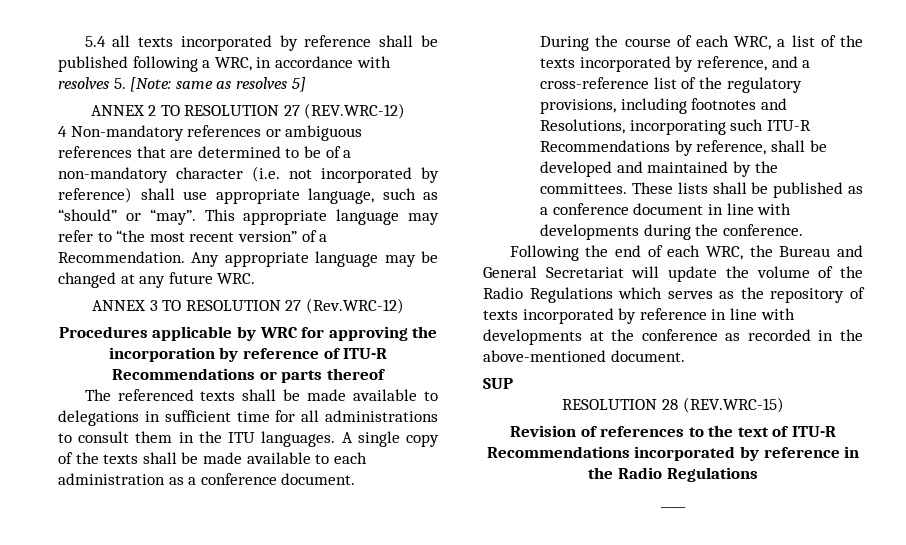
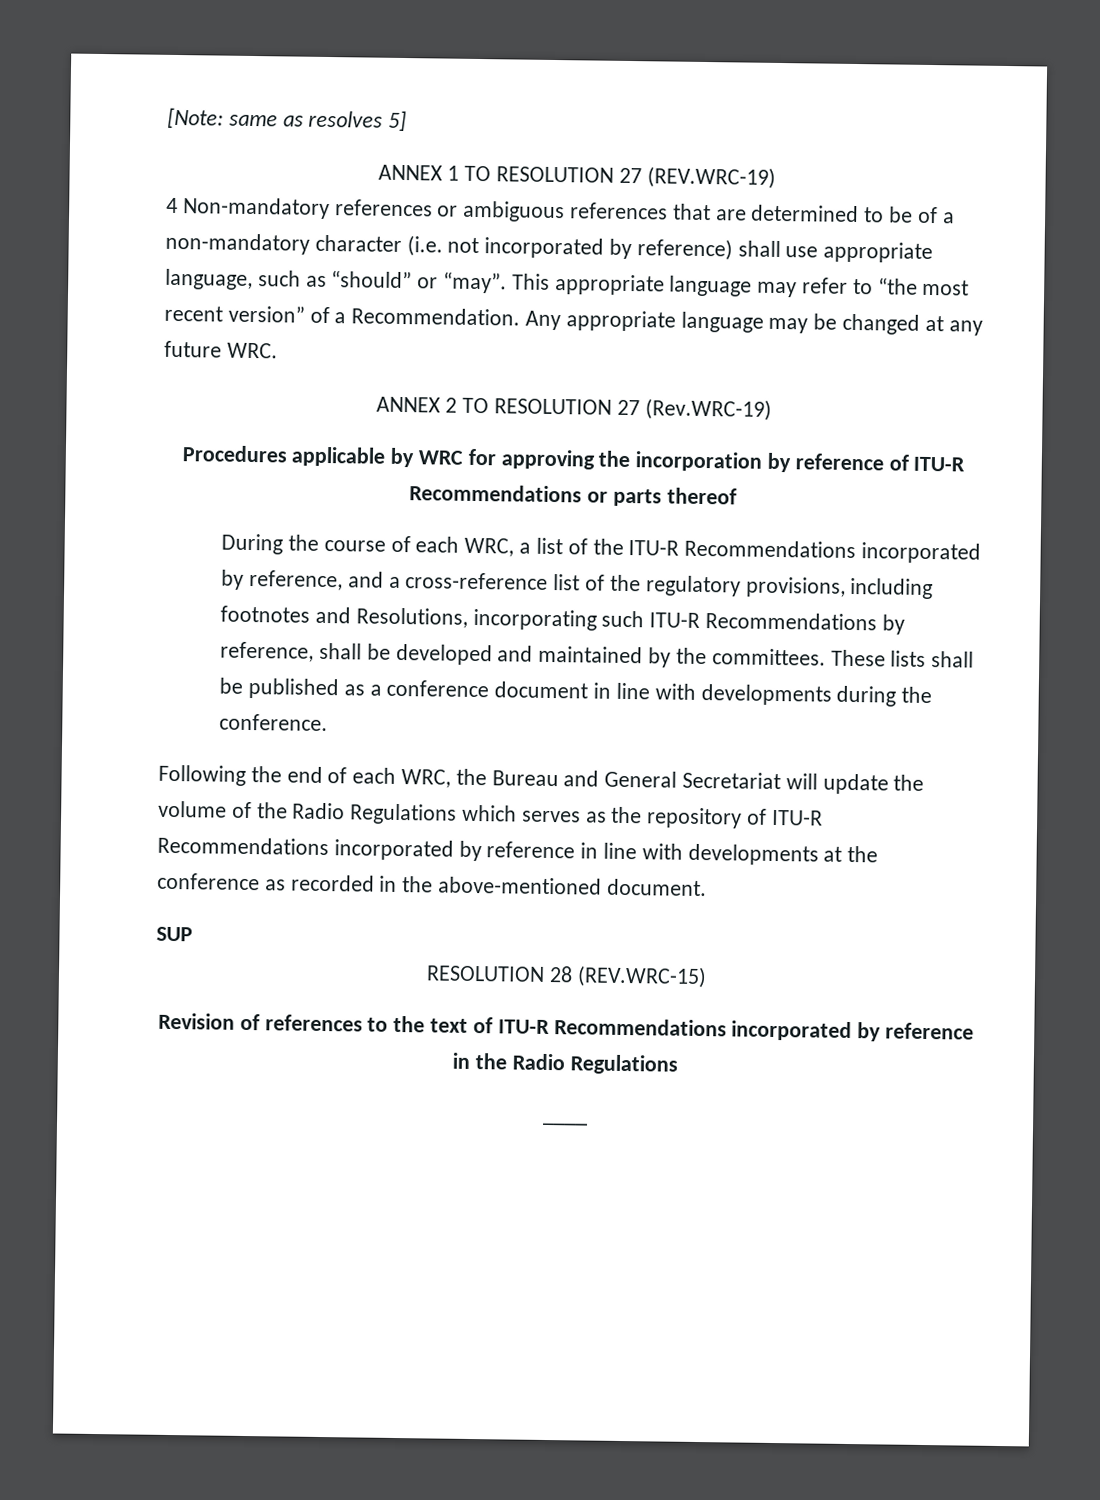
- 5.4 all texts incorporated by reference shall be published following a WRC, in accordance with resolves 5. [Note: same as resolves 5]
+ [Note: same as resolves 5]
- ANNEX 2 TO RESOLUTION 27 (REV.WRC-12)
+ ANNEX 1 TO RESOLUTION 27 (REV.WRC-19)
- ANNEX 3 TO RESOLUTION 27 (Rev.WRC-12)
+ ANNEX 2 TO RESOLUTION 27 (Rev.WRC-19)
- The referenced texts shall be made available to delegations in sufficient time for all administrations to consult them in the ITU languages. A single copy of the texts shall be made available to each administration as a conference document.
- During the course of each WRC, a list of the texts incorporated by reference, and a cross-reference list of the regulatory provisions, including footnotes and Resolutions, incorporating such ITU-R Recommendations by reference, shall be developed and maintained by the committees.
+ During the course of each WRC, a list of the ITU-R Recommendations incorporated by reference, and a cross-reference list of the regulatory provisions, including footnotes and Resolutions, incorporating such ITU-R Recommendations by reference, shall be developed and maintained by the committees.
- Following the end of each WRC, the Bureau and General Secretariat will update the volume of the Radio Regulations which serves as the repository of texts incorporated by reference in line with developments at the conference as recorded in the above-mentioned document.
+ Following the end of each WRC, the Bureau and General Secretariat will update the volume of the Radio Regulations which serves as the repository of ITU-R Recommendations incorporated by reference in line with developments at the conference as recorded in the above-mentioned document.

